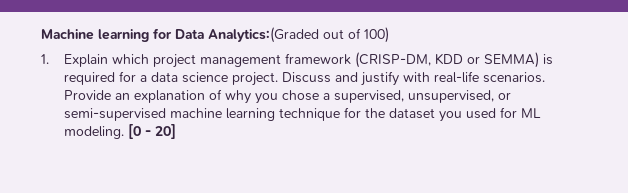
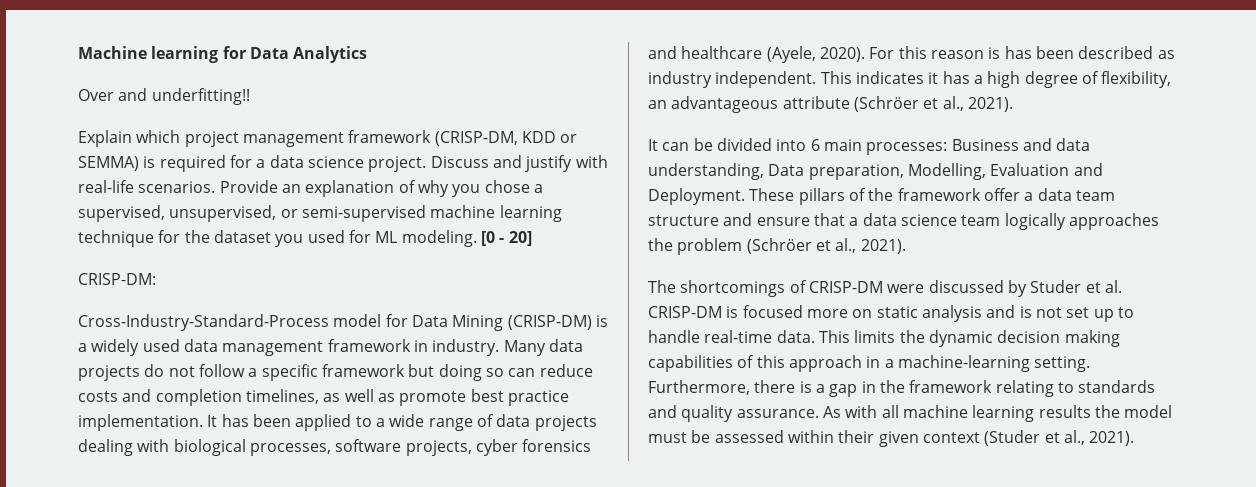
- Machine learning for Data Analytics:(Graded out of 100)
- 1. Explain which project management framework (CRISP-DM, KDD or SEMMA) is required for a data science project.
+ Machine learning for Data Analytics
+ Over and underfitting!!
+ Explain which project management framework (CRISP-DM, KDD or SEMMA) is required for a data science project.
+ CRISP-DM:
+ Cross-Industry-Standard-Process model for Data Mining (CRISP-DM) is a widely used data management framework in industry. Many data projects do not follow a specific framework but doing so can reduce costs and completion timelines, as well as promote best practice implementation. It has been applied to a wide range of data projects dealing with biological processes, software projects, cyber forensics and healthcare (Ayele, 2020). For this reason is has been described as industry independent. This indicates it has a high degree of flexibility, an advantageous attribute (Schröer et al., 2021).
+ It can be divided into 6 main processes: Business and data understanding, Data preparation, Modelling, Evaluation and Deployment. These pillars of the framework offer a data team structure and ensure that a data science team logically approaches the problem (Schröer et al., 2021).
+ The shortcomings of CRISP-DM were discussed by Studer et al. CRISP-DM is focused more on static analysis and is not set up to handle real-time data. This limits the dynamic decision making capabilities of this approach in a machine-learning setting. Furthermore, there is a gap in the framework relating to standards and quality assurance. As with all machine learning results the model must be assessed within their given context (Studer et al., 2021).

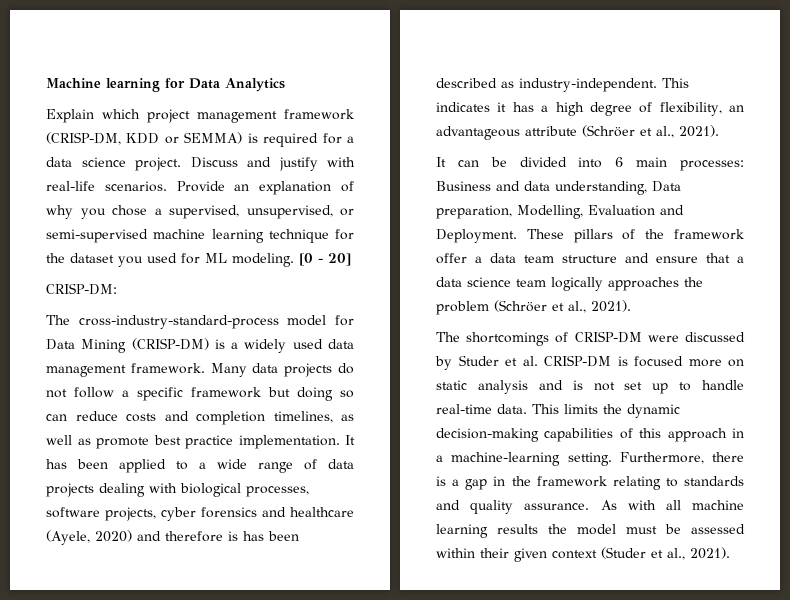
- Over and underfitting!!
- Cross-Industry-Standard-Process model for Data Mining (CRISP-DM) is a widely used data management framework in industry.
+ The cross-industry-standard-process model for Data Mining (CRISP-DM) is a widely used data management framework.
- It has been applied to a wide range of data projects dealing with biological processes, software projects, cyber forensics and healthcare (Ayele, 2020). For this reason is has been described as industry independent.
+ It has been applied to a wide range of data projects dealing with biological processes, software projects, cyber forensics and healthcare (Ayele, 2020) and therefore is has been described as industry-independent.
- This limits the dynamic decision making capabilities of this approach in a machine-learning setting.
+ This limits the dynamic decision-making capabilities of this approach in a machine-learning setting.

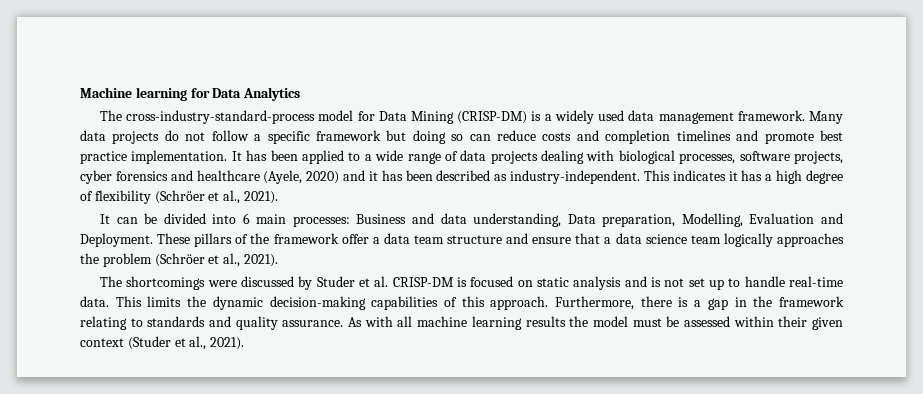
- Explain which project management framework (CRISP-DM, KDD or SEMMA) is required for a data science project. Discuss and justify with real-life scenarios. Provide an explanation of why you chose a supervised, unsupervised, or semi-supervised machine learning technique for the dataset you used for ML modeling. [0 - 20]
- CRISP-DM:
- Many data projects do not follow a specific framework but doing so can reduce costs and completion timelines, as well as promote best practice implementation.
+ Many data projects do not follow a specific framework but doing so can reduce costs and completion timelines and promote best practice implementation.
- It has been applied to a wide range of data projects dealing with biological processes, software projects, cyber forensics and healthcare (Ayele, 2020) and therefore is has been described as industry-independent.
+ It has been applied to a wide range of data projects dealing with biological processes, software projects, cyber forensics and healthcare (Ayele, 2020) and it has been described as industry-independent.
- This indicates it has a high degree of flexibility, an advantageous attribute (Schröer et al., 2021).
+ This indicates it has a high degree of flexibility (Schröer et al., 2021).
- The shortcomings of CRISP-DM were discussed by Studer et al. CRISP-DM is focused more on static analysis and is not set up to handle real-time data.
+ The shortcomings were discussed by Studer et al. CRISP-DM is focused on static analysis and is not set up to handle real-time data.
- This limits the dynamic decision-making capabilities of this approach in a machine-learning setting.
+ This limits the dynamic decision-making capabilities of this approach.

